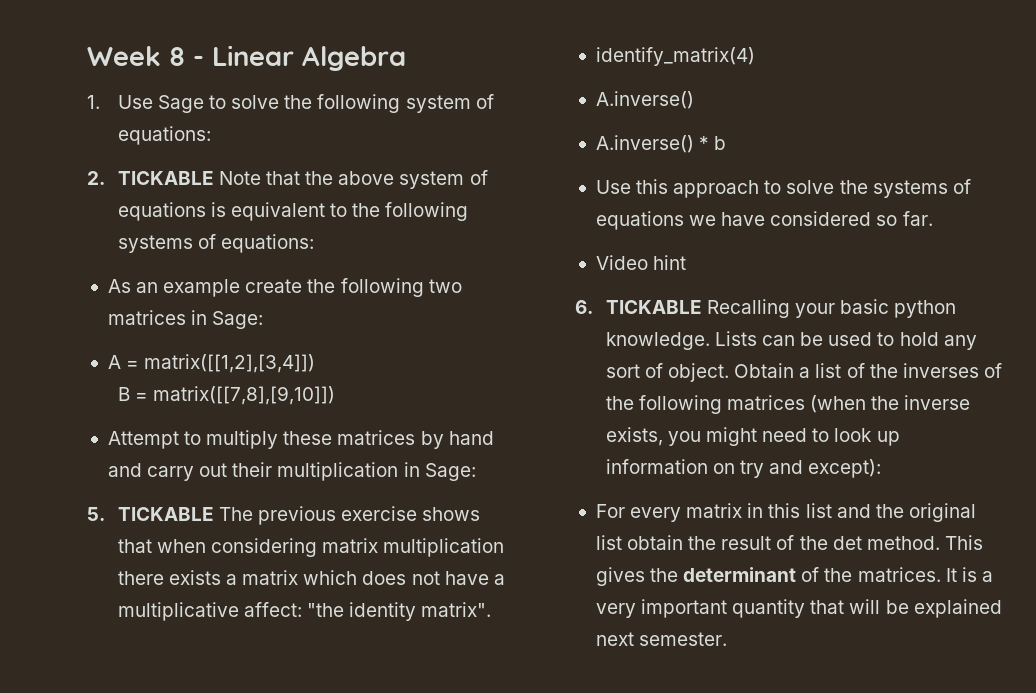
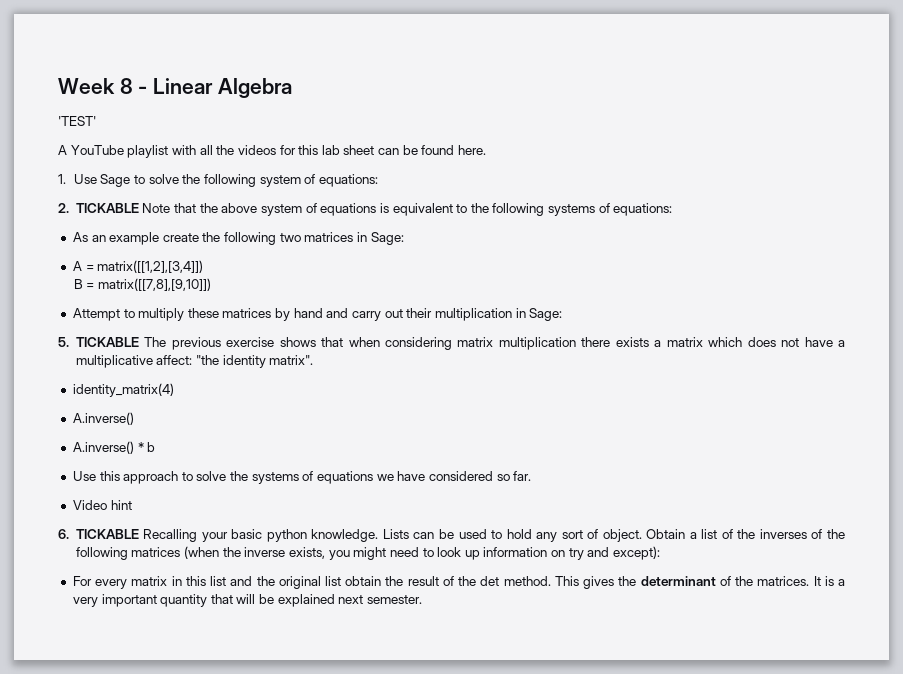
+ 'TEST'
+ A YouTube playlist with all the videos for this lab sheet can be found here.
- identify_matrix(4)
+ identity_matrix(4)

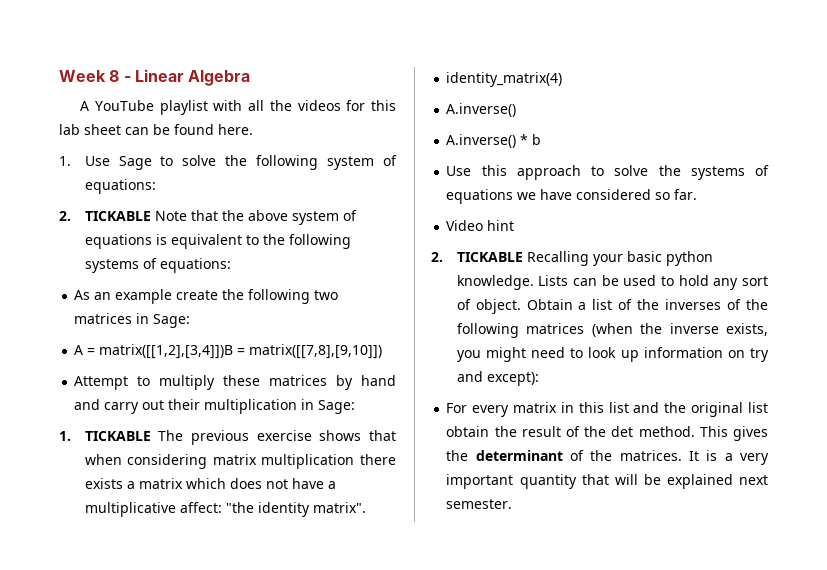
- 'TEST'
- A = matrix([[1,2],[3,4]])
- B = matrix([[7,8],[9,10]])
+ A = matrix([[1,2],[3,4]])B = matrix([[7,8],[9,10]])
- 5. TICKABLE The previous exercise shows that when considering matrix multiplication there exists a matrix which does not have a multiplicative affect: "the identity matrix".
+ 1. TICKABLE The previous exercise shows that when considering matrix multiplication there exists a matrix which does not have a multiplicative affect: "the identity matrix".
- 6. TICKABLE Recalling your basic python knowledge.
+ 2. TICKABLE Recalling your basic python knowledge.

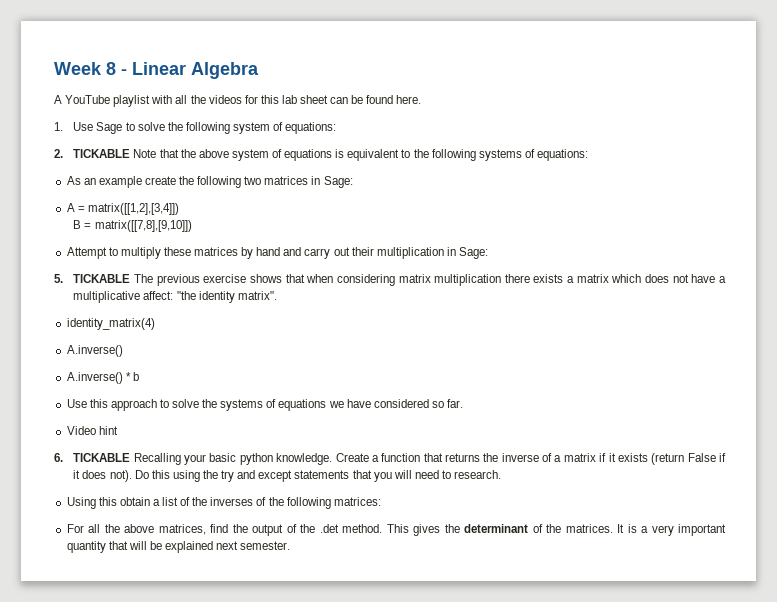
- A = matrix([[1,2],[3,4]])B = matrix([[7,8],[9,10]])
+ A = matrix([[1,2],[3,4]])
+ B = matrix([[7,8],[9,10]])
- 1. TICKABLE The previous exercise shows that when considering matrix multiplication there exists a matrix which does not have a multiplicative affect: "the identity matrix".
+ 5. TICKABLE The previous exercise shows that when considering matrix multiplication there exists a matrix which does not have a multiplicative affect: "the identity matrix".
- 2. TICKABLE Recalling your basic python knowledge.
+ 6. TICKABLE Recalling your basic python knowledge.
- Lists can be used to hold any sort of object. Obtain a list of the inverses of the following matrices (when the inverse exists, you might need to look up information on try and except):
- For every matrix in this list and the original list obtain the result of the det method.
+ Create a function that returns the inverse of a matrix if it exists (return False if it does not). Do this using the try and except statements that you will need to research.
+ Using this obtain a list of the inverses of the following matrices:
+ For all the above matrices, find the output of the .det method.

